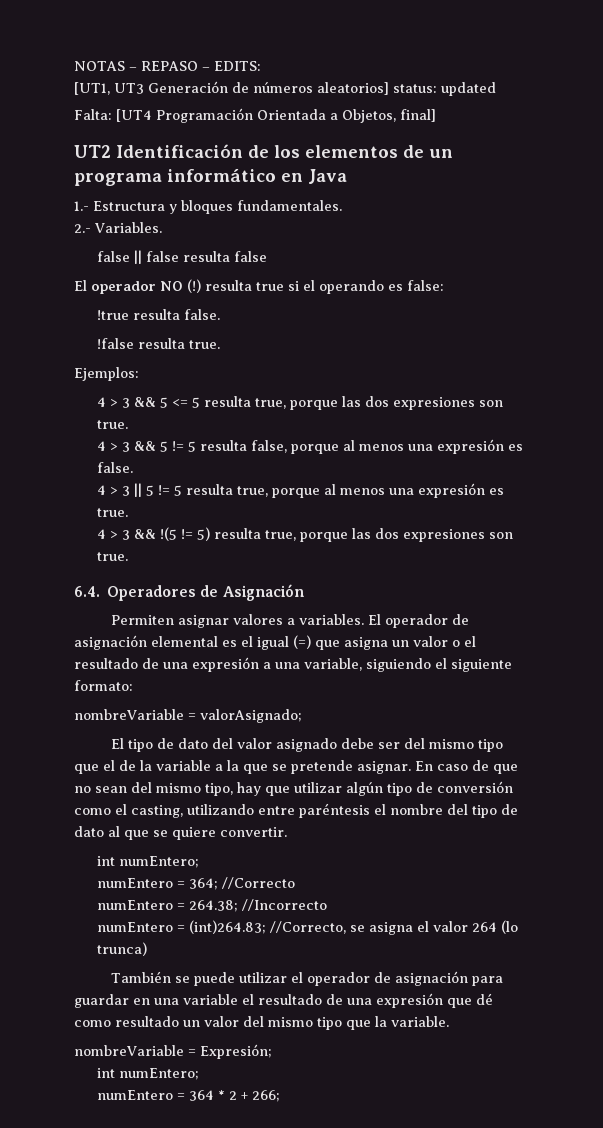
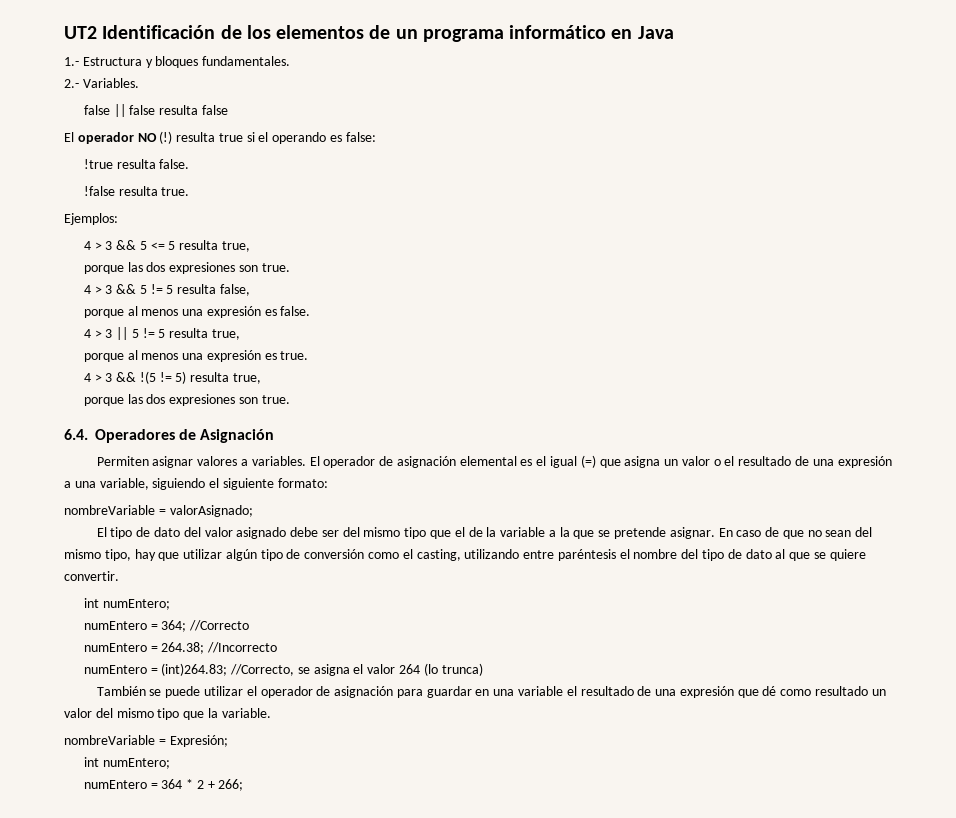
- NOTAS – REPASO – EDITS:
- [UT1, UT3 Generación de números aleatorios] status: updated
- Falta: [UT4 Programación Orientada a Objetos, final]
- 4 > 3 && 5 <= 5 resulta true, porque las dos expresiones son true.
+ 4 > 3 && 5 <= 5 resulta true,
+ porque las dos expresiones son true.
- 4 > 3 && 5 != 5 resulta false, porque al menos una expresión es false.
+ 4 > 3 && 5 != 5 resulta false,
+ porque al menos una expresión es false.
- 4 > 3 || 5 != 5 resulta true, porque al menos una expresión es true.
+ 4 > 3 || 5 != 5 resulta true,
+ porque al menos una expresión es true.
- 4 > 3 && !(5 != 5) resulta true, porque las dos expresiones son true.
+ 4 > 3 && !(5 != 5) resulta true,
+ porque las dos expresiones son true.

